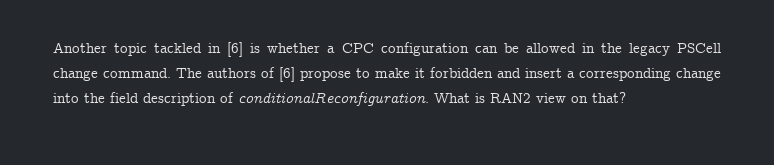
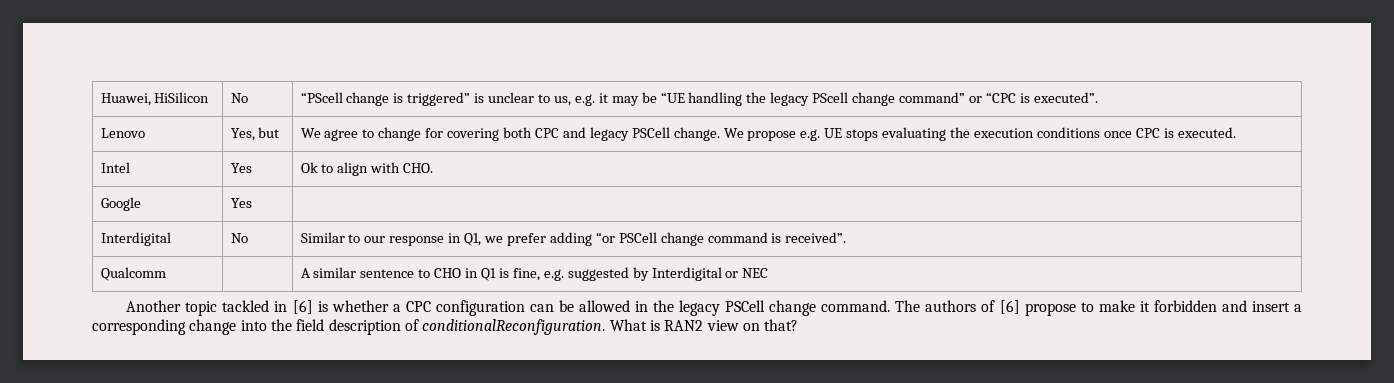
+ Huawei, HiSilicon | No | “PScell change is triggered” is unclear to us, e.g. it may be “UE handling the legacy PScell change command” or “CPC is executed”.
+ Lenovo | Yes, but | We agree to change for covering both CPC and legacy PSCell change. We propose e.g. UE stops evaluating the execution conditions once CPC is executed.
+ Intel | Yes | Ok to align with CHO.
+ Google | Yes |
+ Interdigital | No | Similar to our response in Q1, we prefer adding “or PSCell change command is received”.
+ Qualcomm | | A similar sentence to CHO in Q1 is fine, e.g. suggested by Interdigital or NEC

